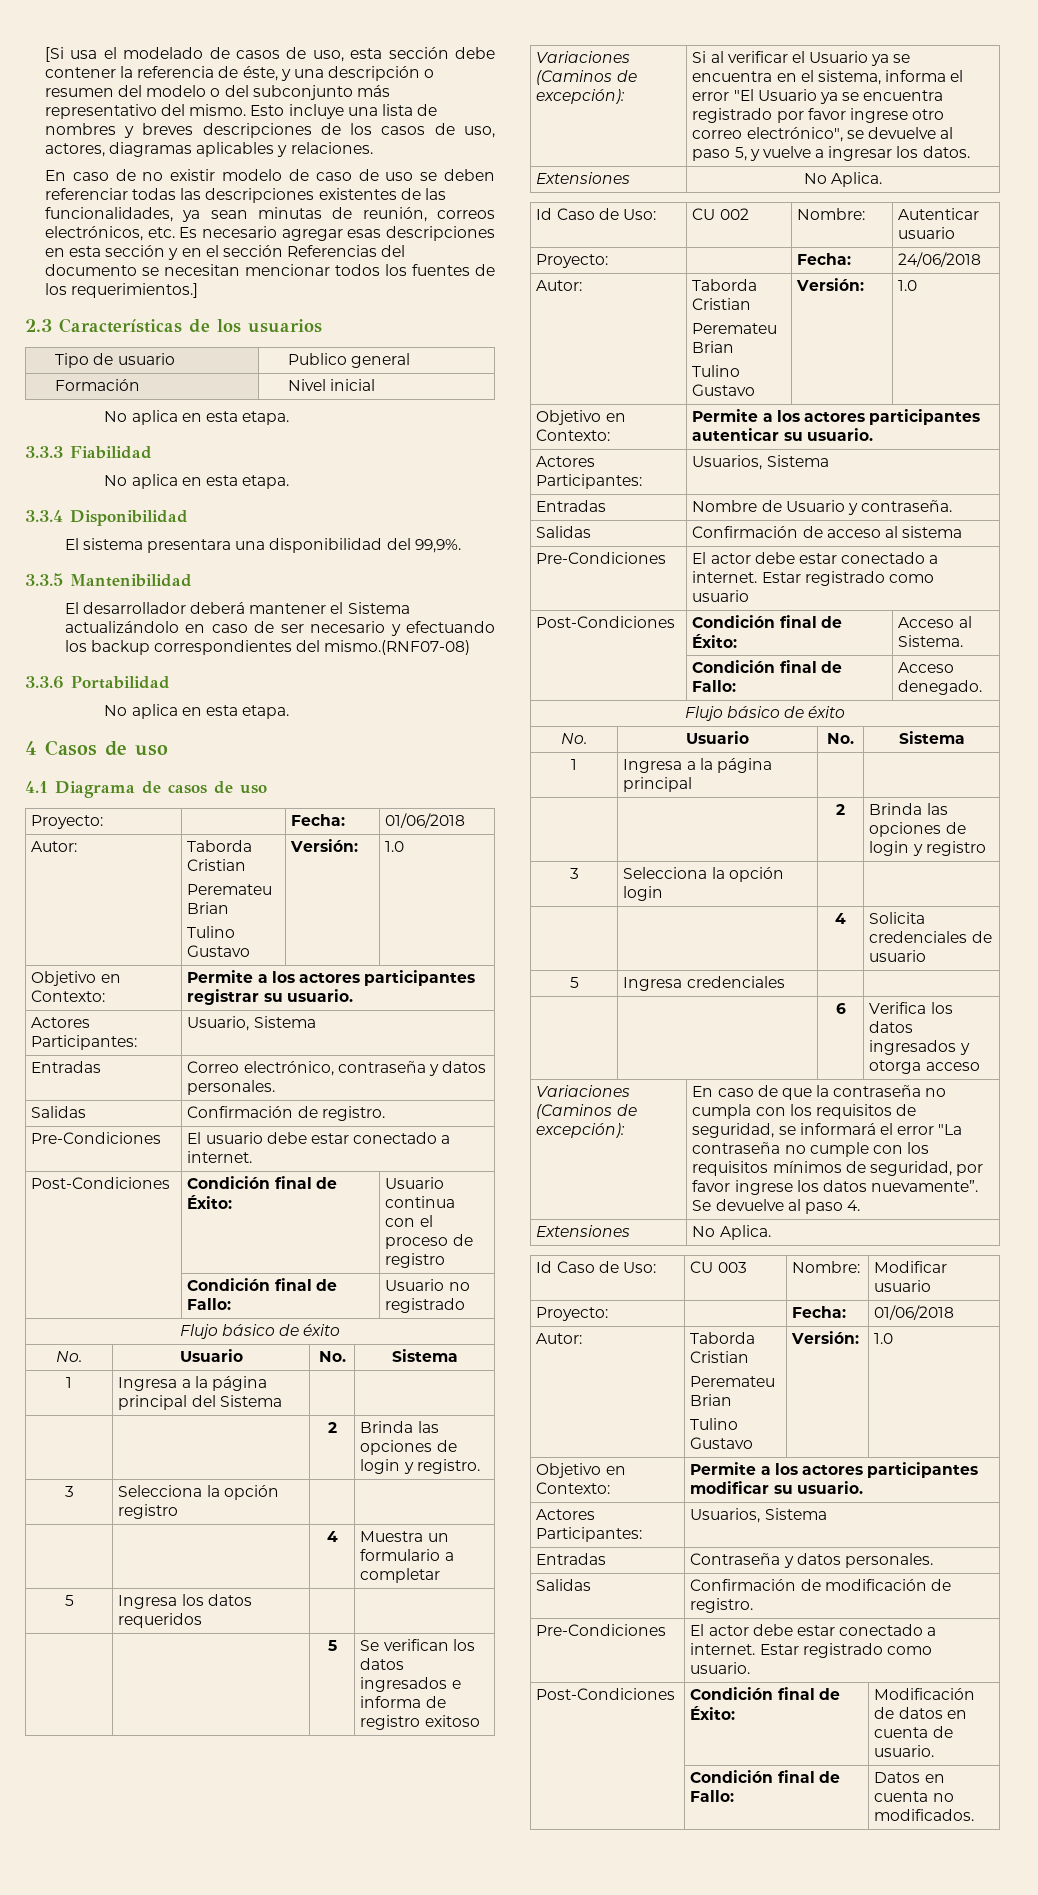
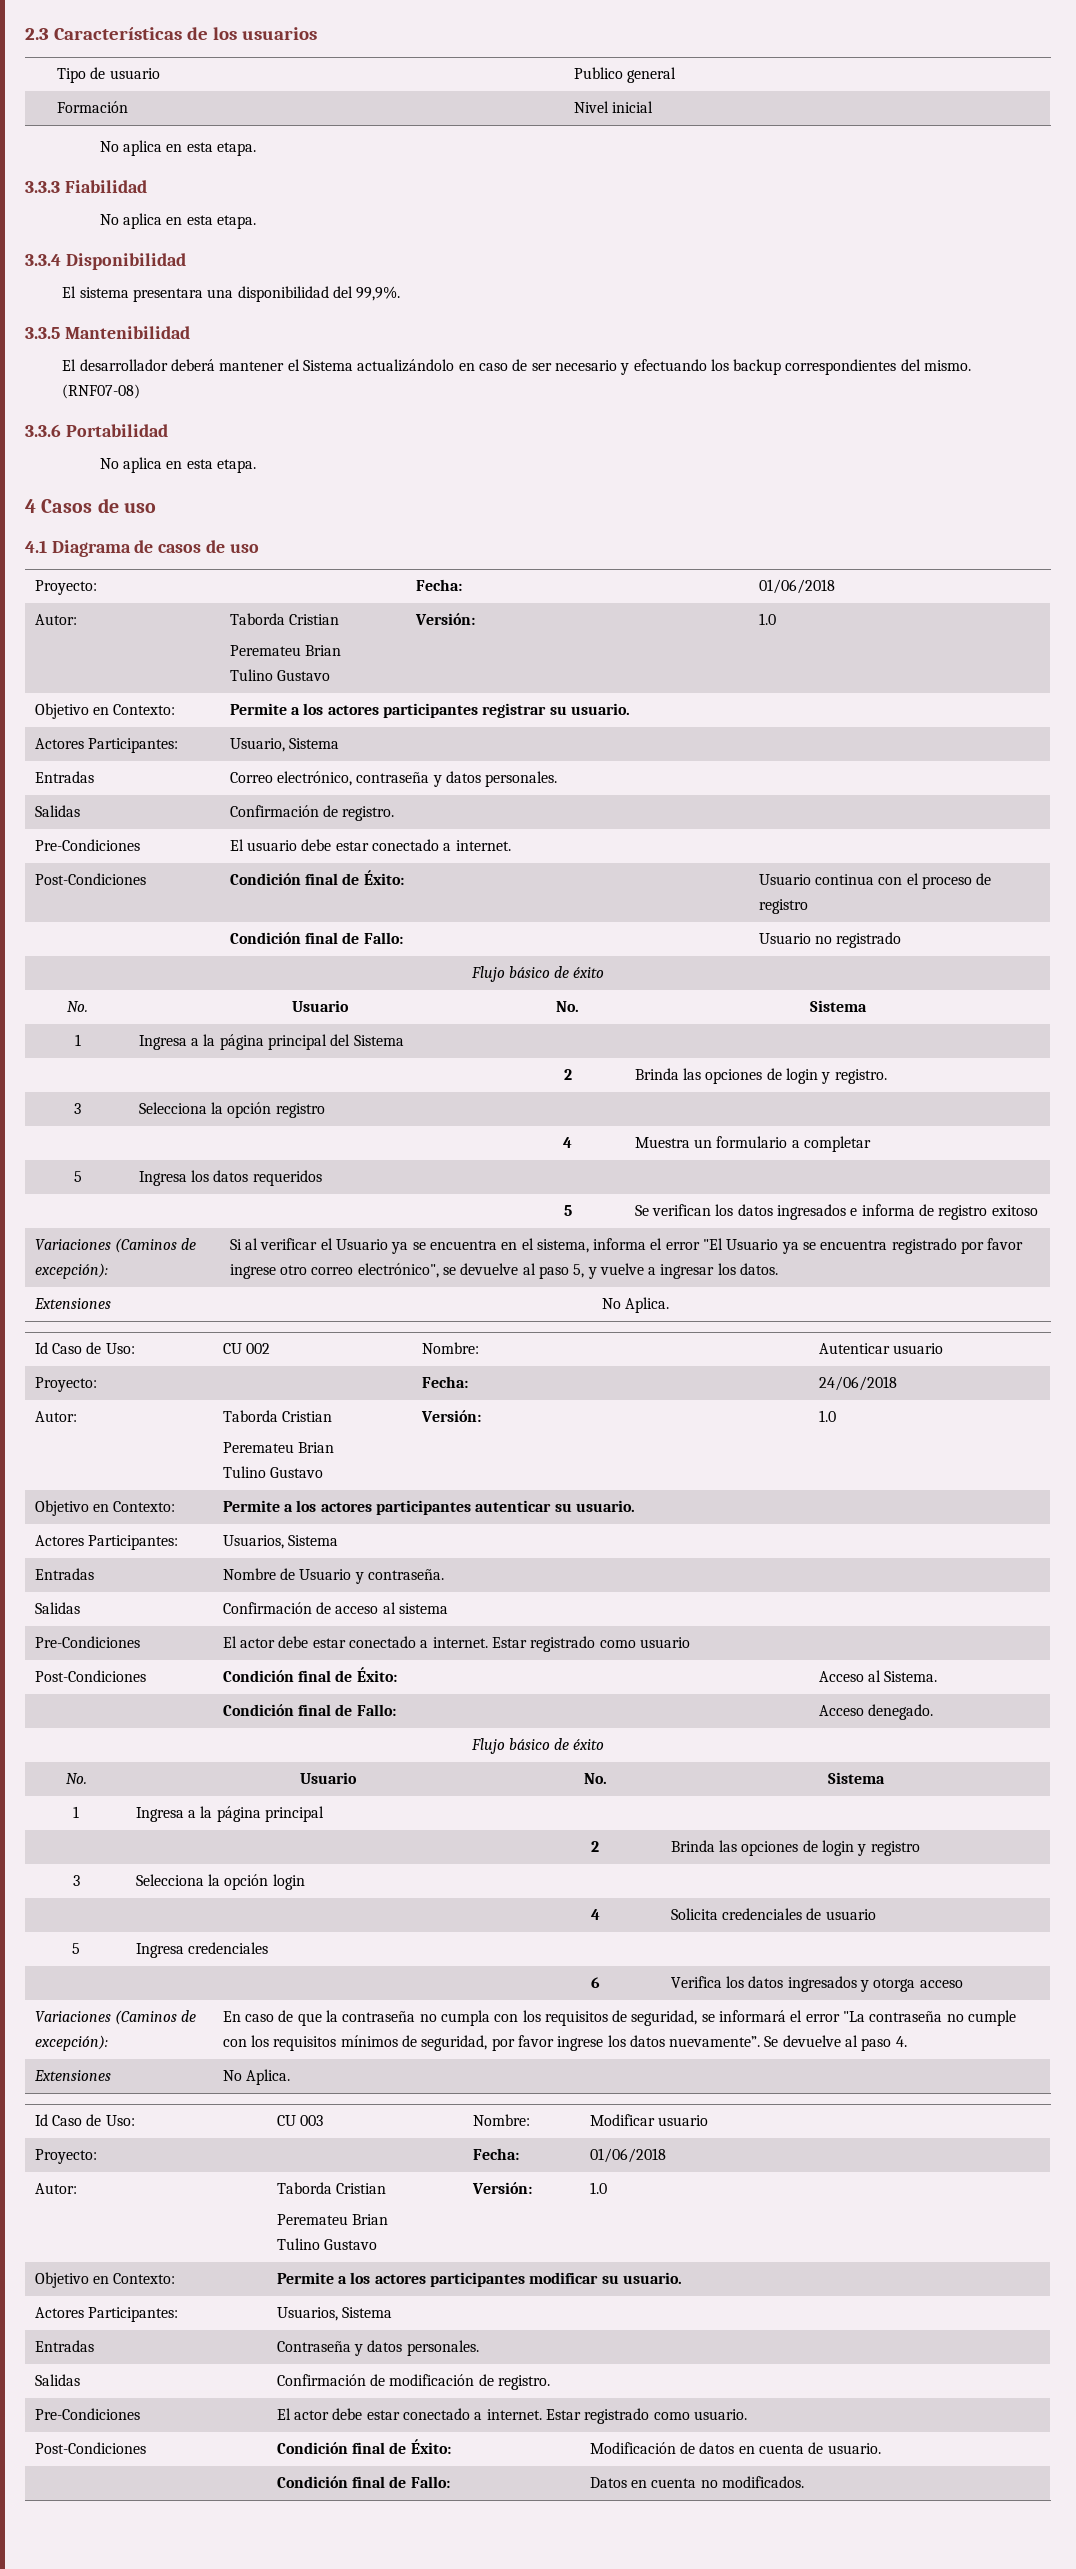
- [Si usa el modelado de casos de uso, esta sección debe contener la referencia de éste, y una descripción o resumen del modelo o del subconjunto más representativo del mismo. Esto incluye una lista de nombres y breves descripciones de los casos de uso, actores, diagramas aplicables y relaciones.
- En caso de no existir modelo de caso de uso se deben referenciar todas las descripciones existentes de las funcionalidades, ya sean minutas de reunión, correos electrónicos, etc. Es necesario agregar esas descripciones en esta sección y en el sección Referencias del documento se necesitan mencionar todos los fuentes de los requerimientos.]
- El desarrollador deberá mantener el Sistema actualizándolo en caso de ser necesario y efectuando los backup correspondientes del mismo.(RNF07-08)
+ El desarrollador deberá mantener el Sistema actualizándolo en caso de ser necesario y efectuando los backup correspondientes del mismo. (RNF07-08)

